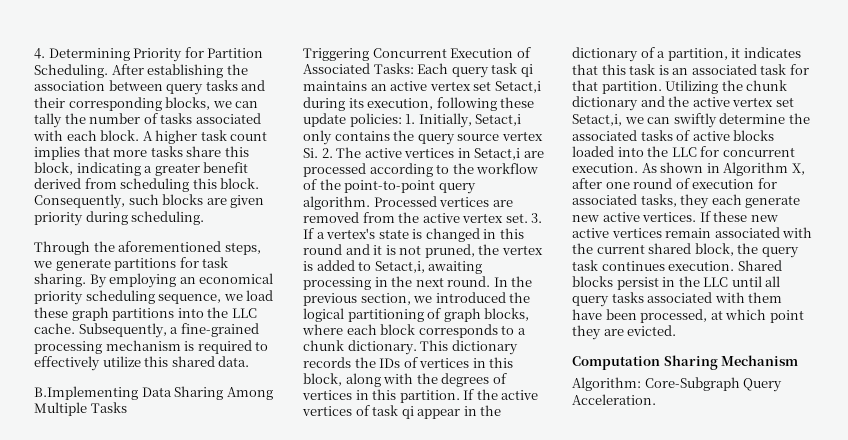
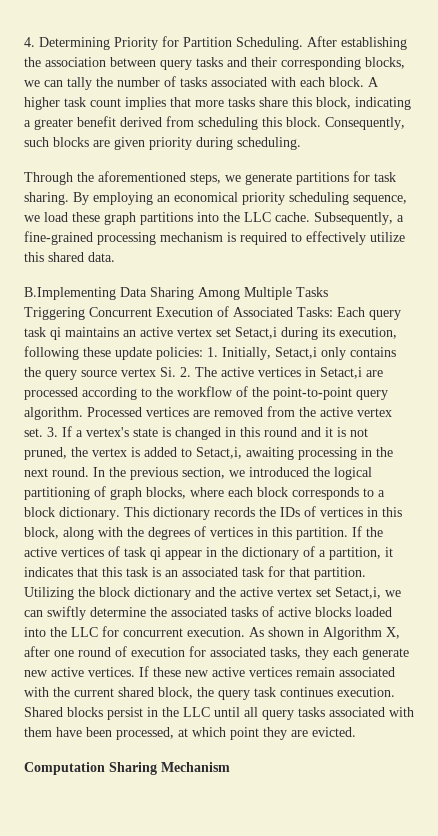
- In the previous section, we introduced the logical partitioning of graph blocks, where each block corresponds to a chunk dictionary.
+ In the previous section, we introduced the logical partitioning of graph blocks, where each block corresponds to a block dictionary.
- Utilizing the chunk dictionary and the active vertex set Setact,i, we can swiftly determine the associated tasks of active blocks loaded into the LLC for concurrent execution.
+ Utilizing the block dictionary and the active vertex set Setact,i, we can swiftly determine the associated tasks of active blocks loaded into the LLC for concurrent execution.
- Algorithm: Core-Subgraph Query Acceleration.

